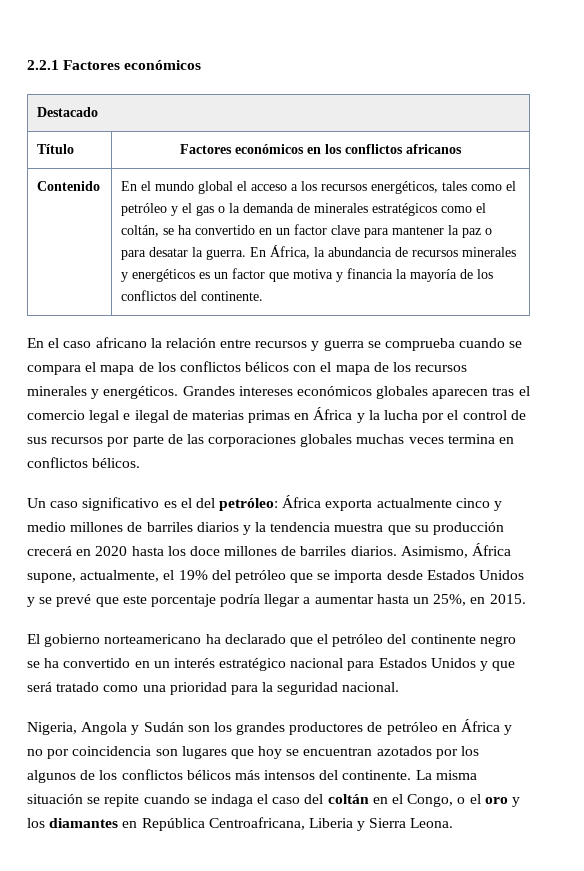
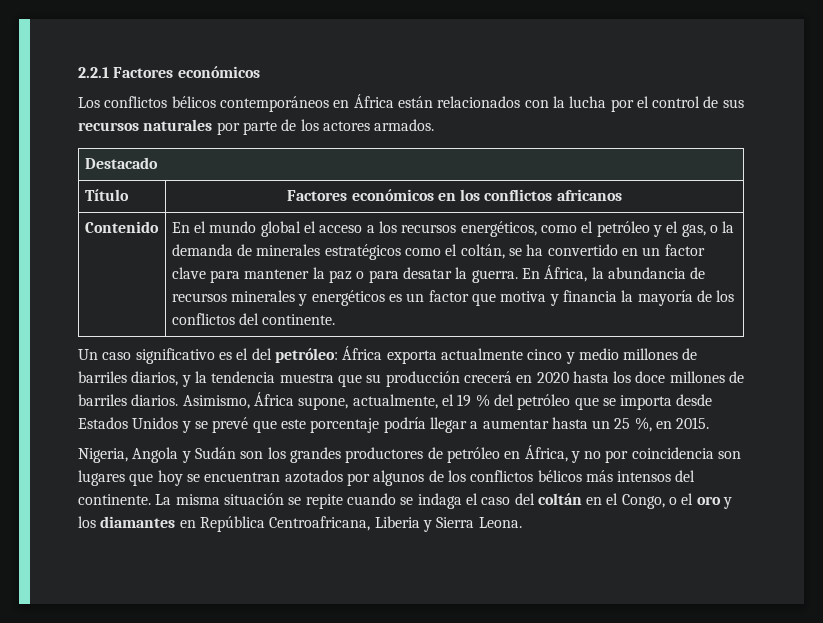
+ Los conflictos bélicos contemporáneos en África están relacionados con la lucha por el control de sus recursos naturales por parte de los actores armados.
- En el mundo global el acceso a los recursos energéticos, tales como el petróleo y el gas o la demanda de minerales estratégicos como el coltán, se ha convertido en un factor clave para mantener la paz o para desatar la guerra.
+ En el mundo global el acceso a los recursos energéticos, como el petróleo y el gas, o la demanda de minerales estratégicos como el coltán, se ha convertido en un factor clave para mantener la paz o para desatar la guerra.
- En el caso africano la relación entre recursos y guerra se comprueba cuando se compara el mapa de los conflictos bélicos con el mapa de los recursos minerales y energéticos. Grandes intereses económicos globales aparecen tras el comercio legal e ilegal de materias primas en África y la lucha por el control de sus recursos por parte de las corporaciones globales muchas veces termina en conflictos bélicos.
- Un caso significativo es el del petróleo: África exporta actualmente cinco y medio millones de barriles diarios y la tendencia muestra que su producción crecerá en 2020 hasta los doce millones de barriles diarios.
+ Un caso significativo es el del petróleo: África exporta actualmente cinco y medio millones de barriles diarios, y la tendencia muestra que su producción crecerá en 2020 hasta los doce millones de barriles diarios.
- Asimismo, África supone, actualmente, el 19% del petróleo que se importa desde Estados Unidos y se prevé que este porcentaje podría llegar a aumentar hasta un 25%, en 2015.
+ Asimismo, África supone, actualmente, el 19 % del petróleo que se importa desde Estados Unidos y se prevé que este porcentaje podría llegar a aumentar hasta un 25 %, en 2015.
- El gobierno norteamericano ha declarado que el petróleo del continente negro se ha convertido en un interés estratégico nacional para Estados Unidos y que será tratado como una prioridad para la seguridad nacional.
- Nigeria, Angola y Sudán son los grandes productores de petróleo en África y no por coincidencia son lugares que hoy se encuentran azotados por los algunos de los conflictos bélicos más intensos del continente.
+ Nigeria, Angola y Sudán son los grandes productores de petróleo en África, y no por coincidencia son lugares que hoy se encuentran azotados por algunos de los conflictos bélicos más intensos del continente.

